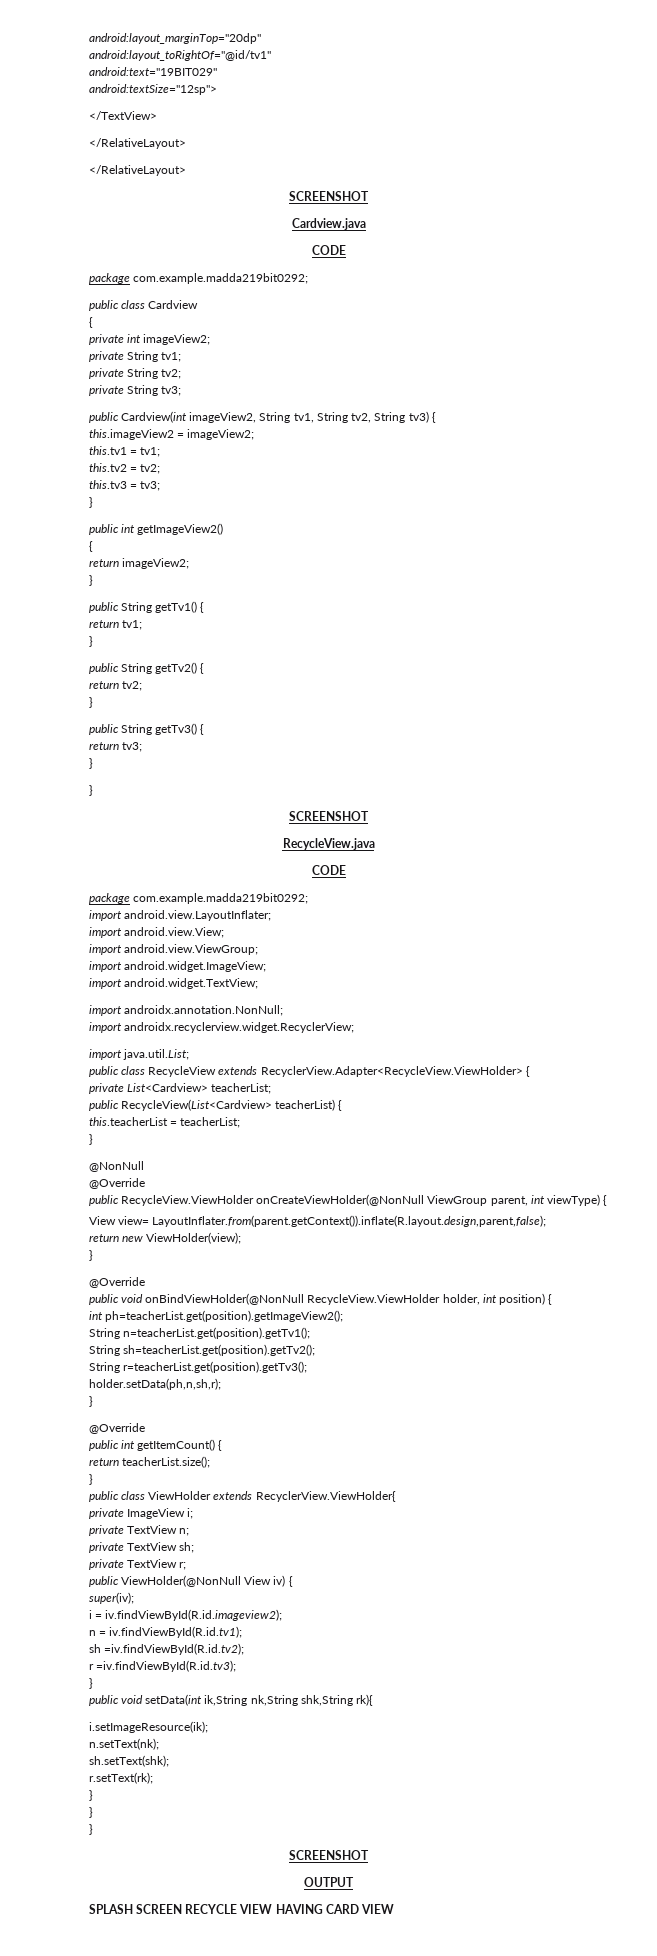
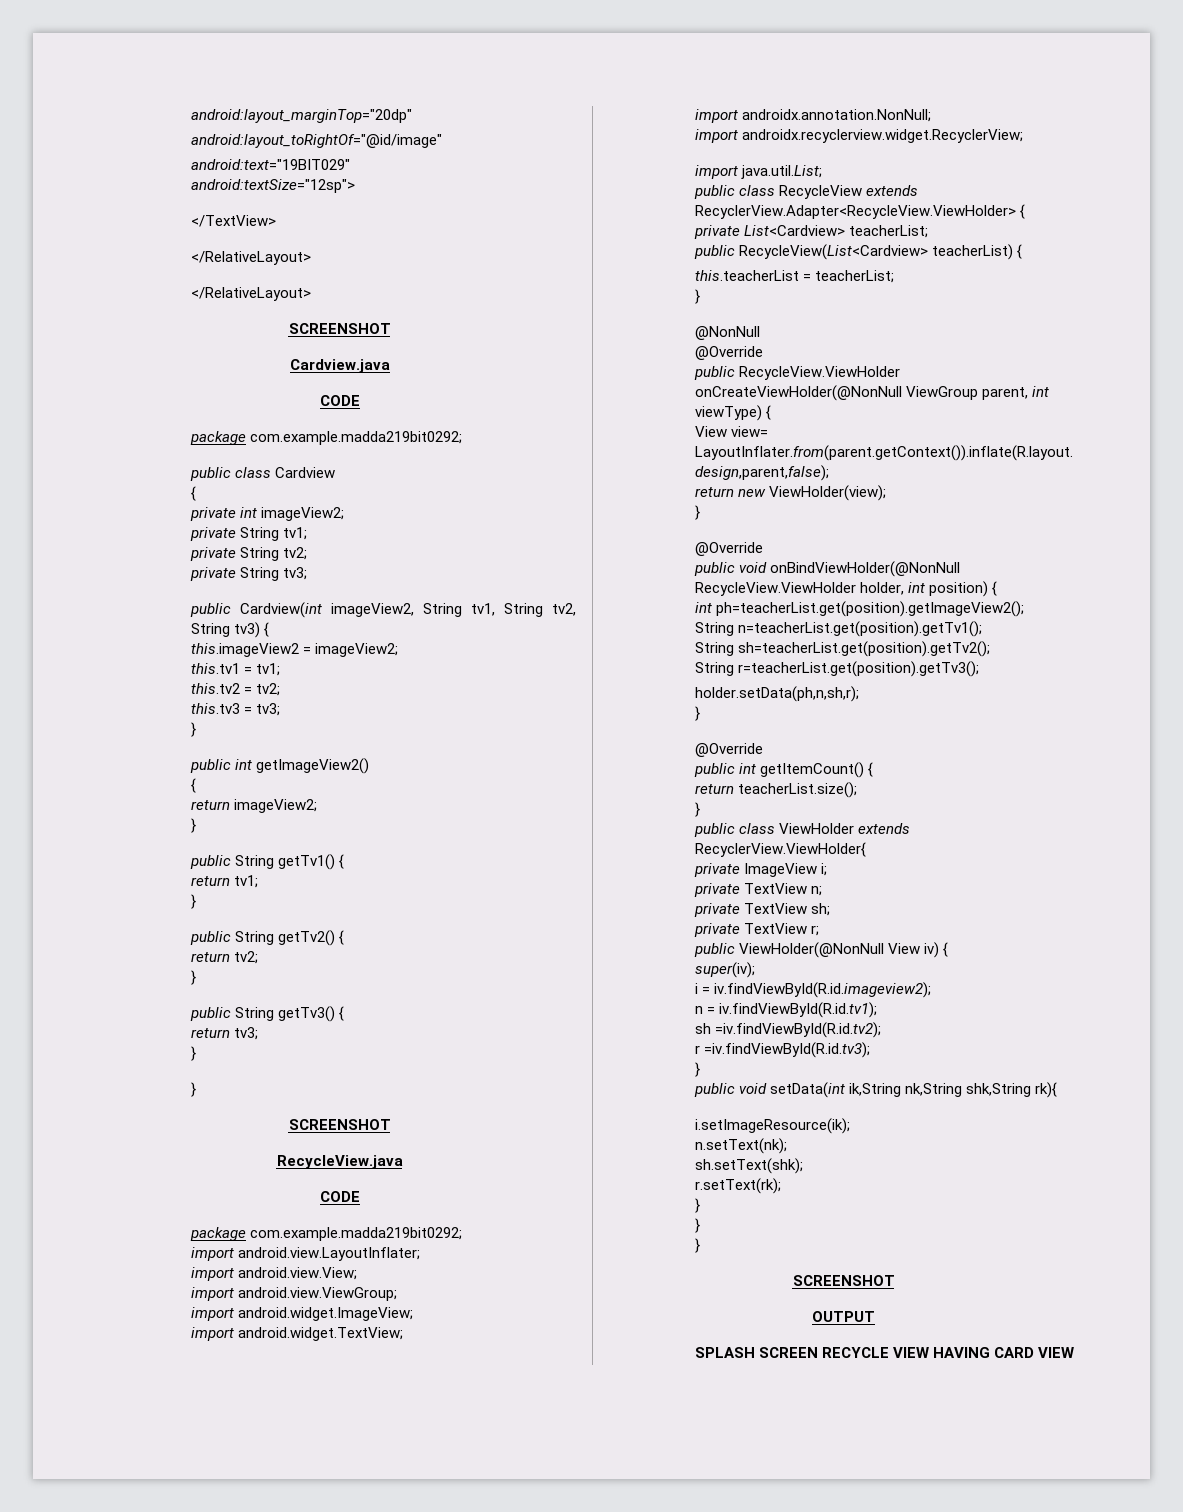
- android:layout_toRightOf="@id/tv1"
+ android:layout_toRightOf="@id/image"

